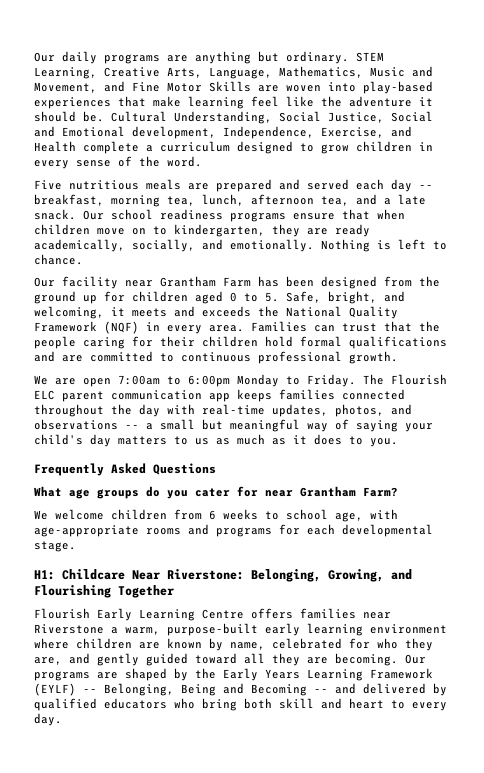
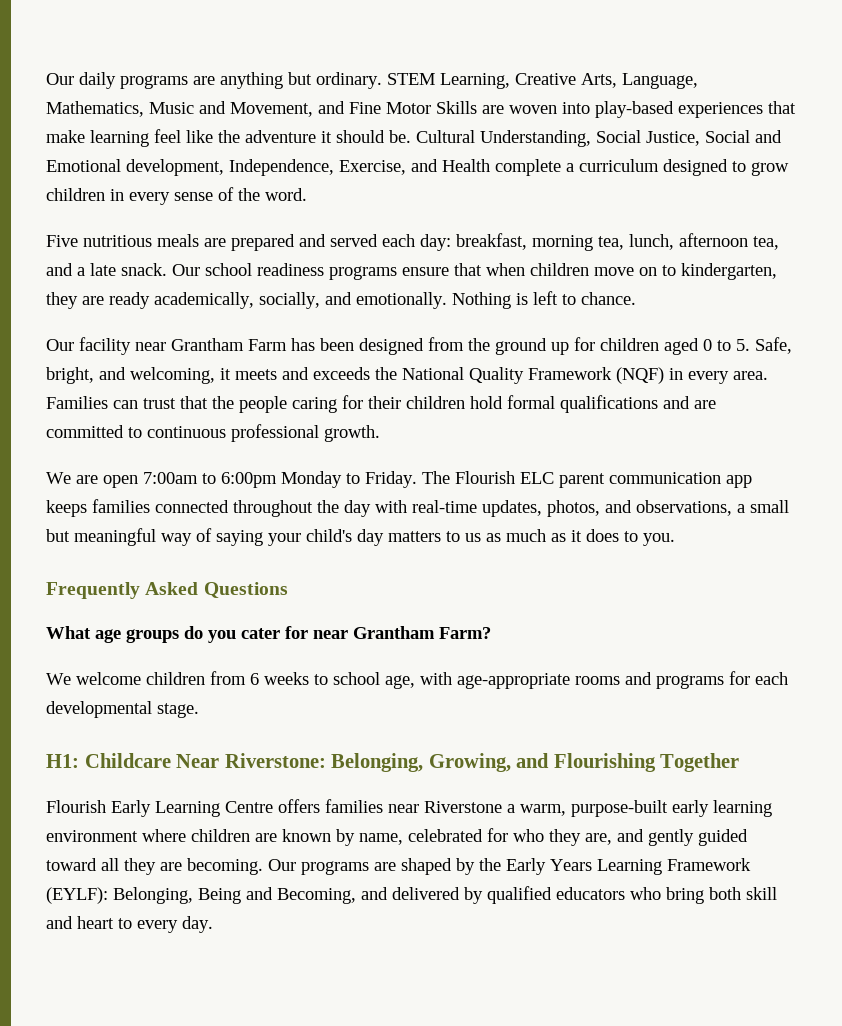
- Five nutritious meals are prepared and served each day -- breakfast, morning tea, lunch, afternoon tea, and a late snack.
+ Five nutritious meals are prepared and served each day: breakfast, morning tea, lunch, afternoon tea, and a late snack.
- The Flourish ELC parent communication app keeps families connected throughout the day with real-time updates, photos, and observations -- a small but meaningful way of saying your child's day matters to us as much as it does to you.
+ The Flourish ELC parent communication app keeps families connected throughout the day with real-time updates, photos, and observations, a small but meaningful way of saying your child's day matters to us as much as it does to you.
- Our programs are shaped by the Early Years Learning Framework (EYLF) -- Belonging, Being and Becoming -- and delivered by qualified educators who bring both skill and heart to every day.
+ Our programs are shaped by the Early Years Learning Framework (EYLF): Belonging, Being and Becoming, and delivered by qualified educators who bring both skill and heart to every day.

